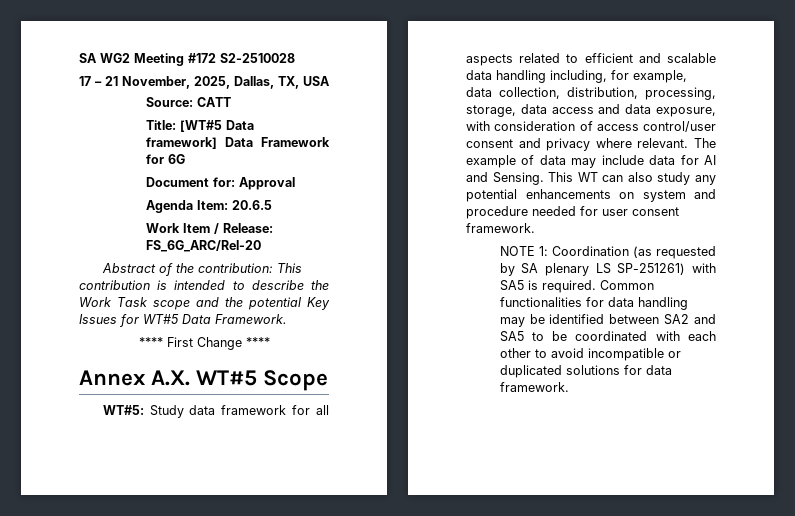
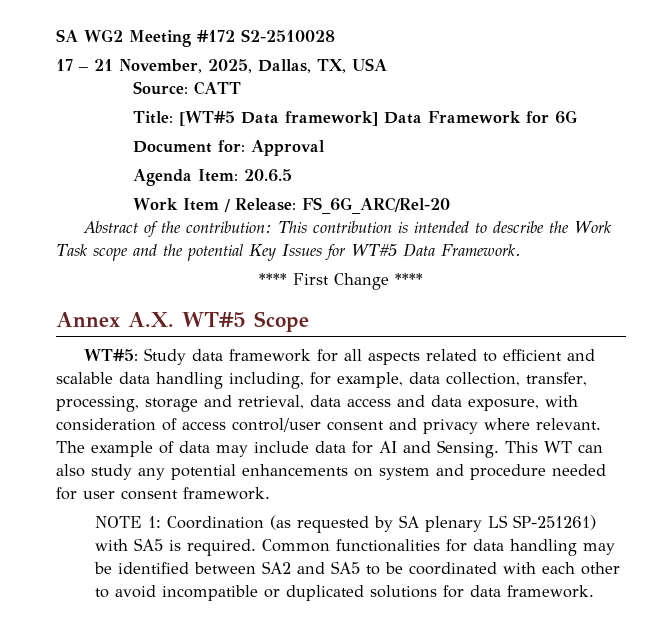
- WT#5: Study data framework for all aspects related to efficient and scalable data handling including, for example, data collection, distribution, processing, storage, data access and data exposure, with consideration of access control/user consent and privacy where relevant.
+ WT#5: Study data framework for all aspects related to efficient and scalable data handling including, for example, data collection, transfer, processing, storage and retrieval, data access and data exposure, with consideration of access control/user consent and privacy where relevant.

